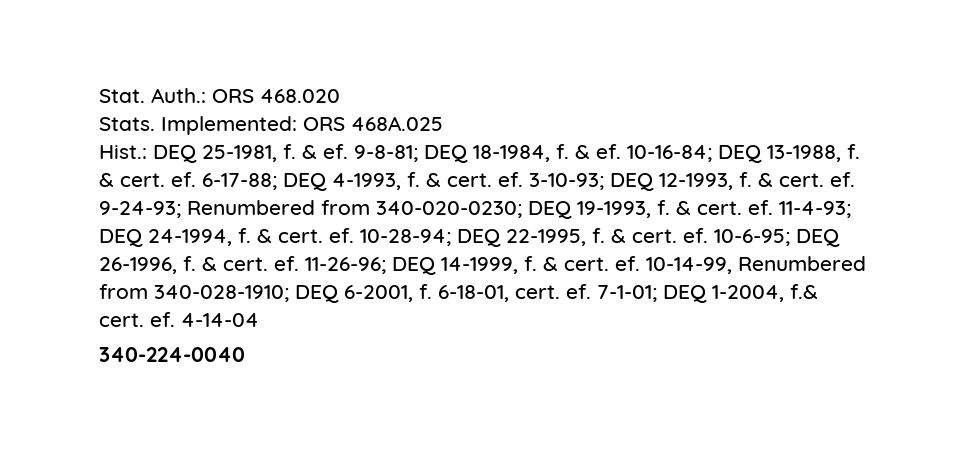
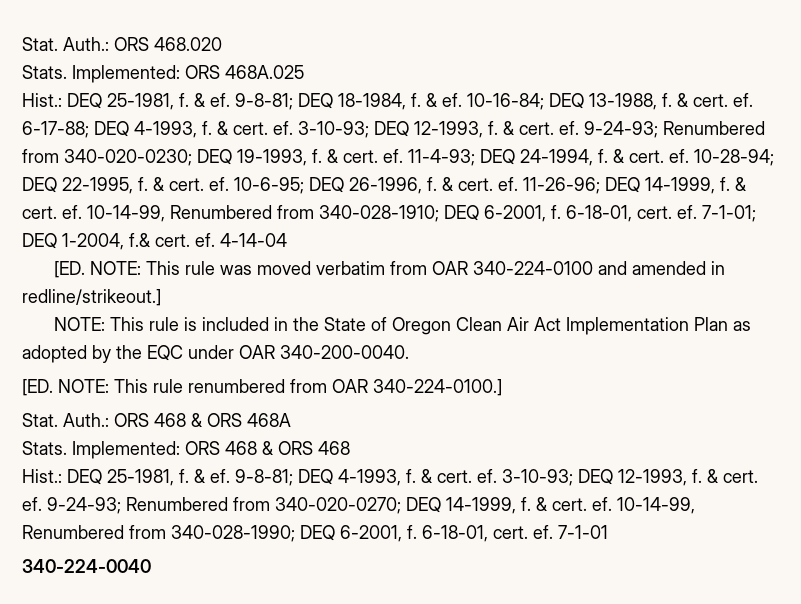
+ [ED. NOTE: This rule was moved verbatim from OAR 340-224-0100 and amended in redline/strikeout.]
+ NOTE: This rule is included in the State of Oregon Clean Air Act Implementation Plan as adopted by the EQC under OAR 340-200-0040.
+ [ED. NOTE: This rule renumbered from OAR 340-224-0100.]
+ Stat. Auth.: ORS 468 & ORS 468A
+ Stats. Implemented: ORS 468 & ORS 468
+ Hist.: DEQ 25-1981, f. & ef. 9-8-81; DEQ 4-1993, f. & cert. ef. 3-10-93; DEQ 12-1993, f. & cert. ef. 9-24-93; Renumbered from 340-020-0270; DEQ 14-1999, f. & cert. ef. 10-14-99, Renumbered from 340-028-1990; DEQ 6-2001, f. 6-18-01, cert. ef. 7-1-01

